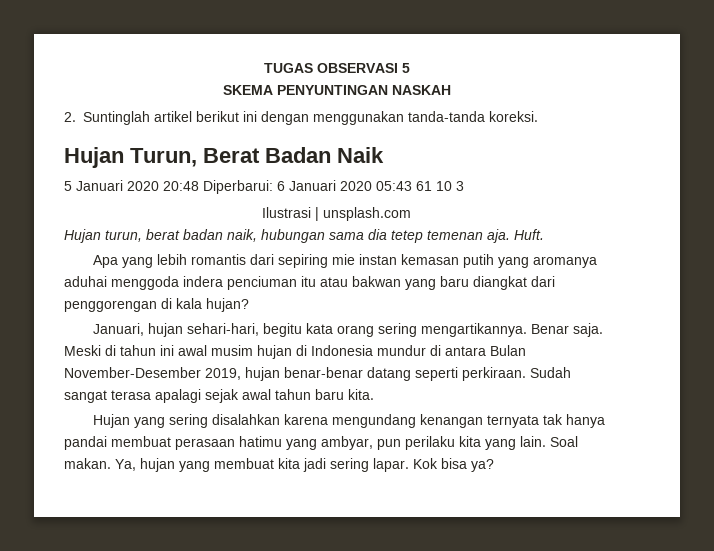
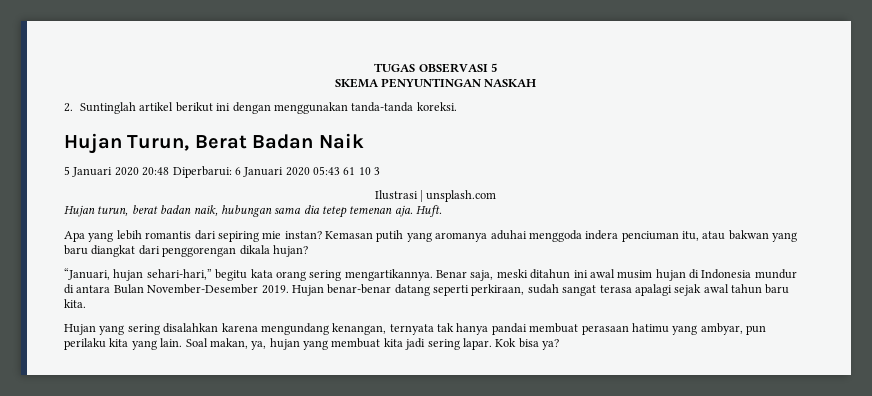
- Apa yang lebih romantis dari sepiring mie instan kemasan putih yang aromanya aduhai menggoda indera penciuman itu atau bakwan yang baru diangkat dari penggorengan di kala hujan?
+ Apa yang lebih romantis dari sepiring mie instan? Kemasan putih yang aromanya aduhai menggoda indera penciuman itu, atau bakwan yang baru diangkat dari penggorengan dikala hujan?
- Januari, hujan sehari-hari, begitu kata orang sering mengartikannya.
+ “Januari, hujan sehari-hari,” begitu kata orang sering mengartikannya.
- Benar saja. Meski di tahun ini awal musim hujan di Indonesia mundur di antara Bulan November-Desember 2019, hujan benar-benar datang seperti perkiraan. Sudah sangat terasa apalagi sejak awal tahun baru kita.
+ Benar saja, meski ditahun ini awal musim hujan di Indonesia mundur di antara Bulan November-Desember 2019. Hujan benar-benar datang seperti perkiraan, sudah sangat terasa apalagi sejak awal tahun baru kita.
- Hujan yang sering disalahkan karena mengundang kenangan ternyata tak hanya pandai membuat perasaan hatimu yang ambyar, pun perilaku kita yang lain.
+ Hujan yang sering disalahkan karena mengundang kenangan, ternyata tak hanya pandai membuat perasaan hatimu yang ambyar, pun perilaku kita yang lain.
- Soal makan. Ya, hujan yang membuat kita jadi sering lapar.
+ Soal makan, ya, hujan yang membuat kita jadi sering lapar.

